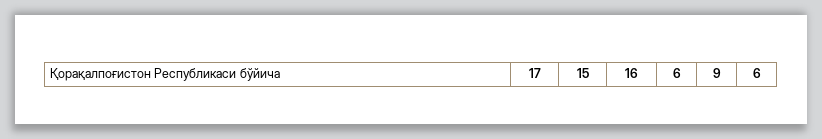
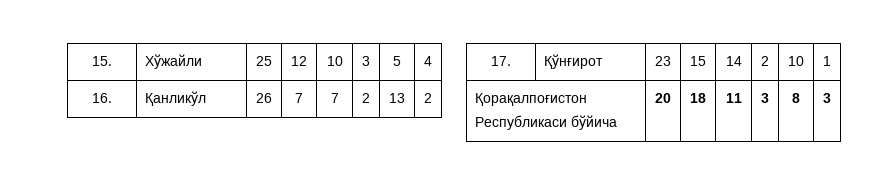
- Қорақалпоғистон Республикаси бўйича | 17 | 15 | 16 | 6 | 9 | 6
+ 15. | Хўжайли | 25 | 12 | 10 | 3 | 5 | 4
+ 16. | Қанликўл | 26 | 7 | 7 | 2 | 13 | 2
+ 17. | Қўнғирот | 23 | 15 | 14 | 2 | 10 | 1
+ Қорақалпоғистон Республикаси бўйича | 20 | 18 | 11 | 3 | 8 | 3

